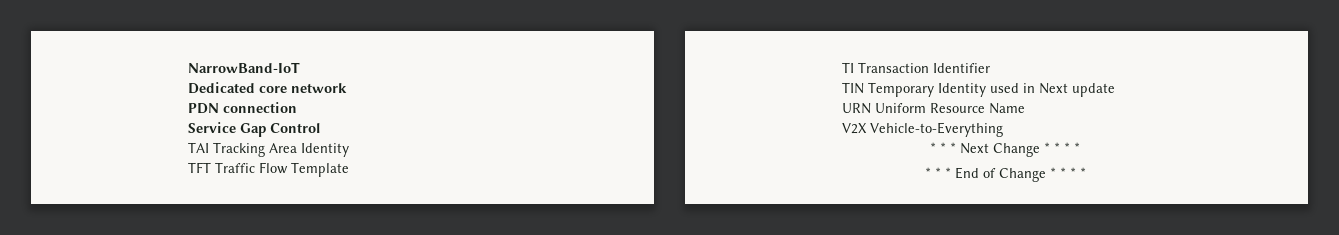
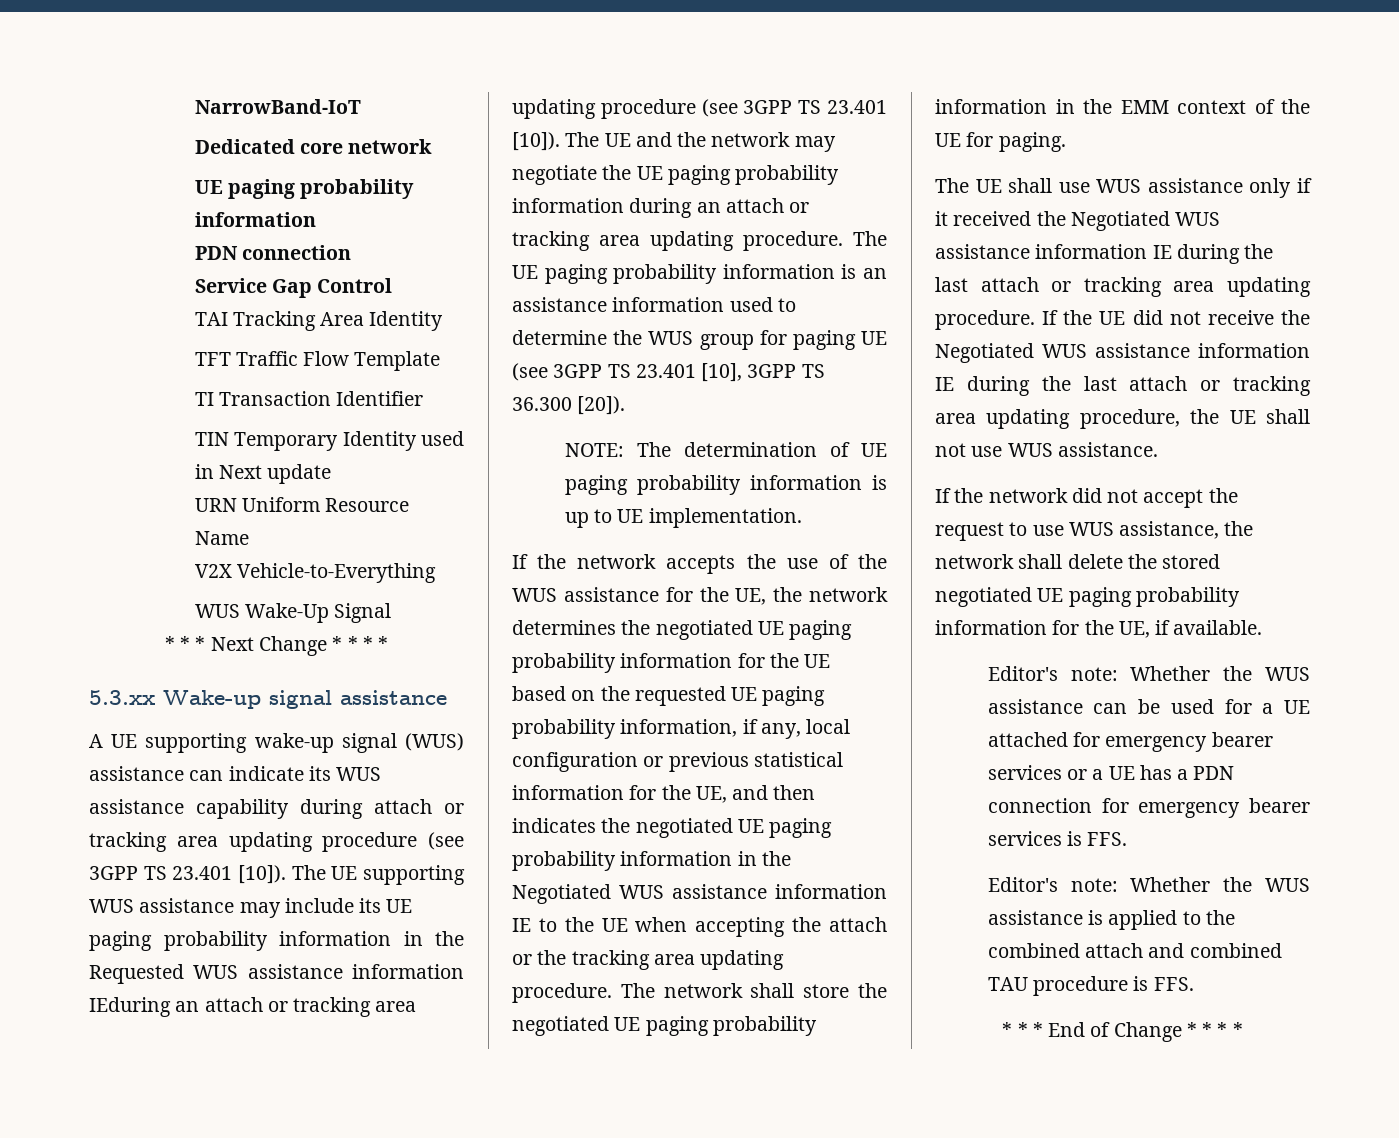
  Dedicated core network
+ UE paging probability information
+ WUS Wake-Up Signal
+ 5.3.xx Wake-up signal assistance
+ A UE supporting wake-up signal (WUS) assistance can indicate its WUS assistance capability during attach or tracking area updating procedure (see 3GPP TS 23.401 [10]). The UE supporting WUS assistance may include its UE paging probability information in the Requested WUS assistance information IEduring an attach or tracking area updating procedure (see 3GPP TS 23.401 [10]). The UE and the network may negotiate the UE paging probability information during an attach or tracking area updating procedure. The UE paging probability information is an assistance information used to determine the WUS group for paging UE (see 3GPP TS 23.401 [10], 3GPP TS 36.300 [20]).
+ NOTE: The determination of UE paging probability information is up to UE implementation.
+ If the network accepts the use of the WUS assistance for the UE, the network determines the negotiated UE paging probability information for the UE based on the requested UE paging probability information, if any, local configuration or previous statistical information for the UE, and then indicates the negotiated UE paging probability information in the Negotiated WUS assistance information IE to the UE when accepting the attach or the tracking area updating procedure. The network shall store the negotiated UE paging probability information in the EMM context of the UE for paging.
+ The UE shall use WUS assistance only if it received the Negotiated WUS assistance information IE during the last attach or tracking area updating procedure. If the UE did not receive the Negotiated WUS assistance information IE during the last attach or tracking area updating procedure, the UE shall not use WUS assistance.
+ If the network did not accept the request to use WUS assistance, the network shall delete the stored negotiated UE paging probability information for the UE, if available.
+ Editor's note: Whether the WUS assistance can be used for a UE attached for emergency bearer services or a UE has a PDN connection for emergency bearer services is FFS.
+ Editor's note: Whether the WUS assistance is applied to the combined attach and combined TAU procedure is FFS.

